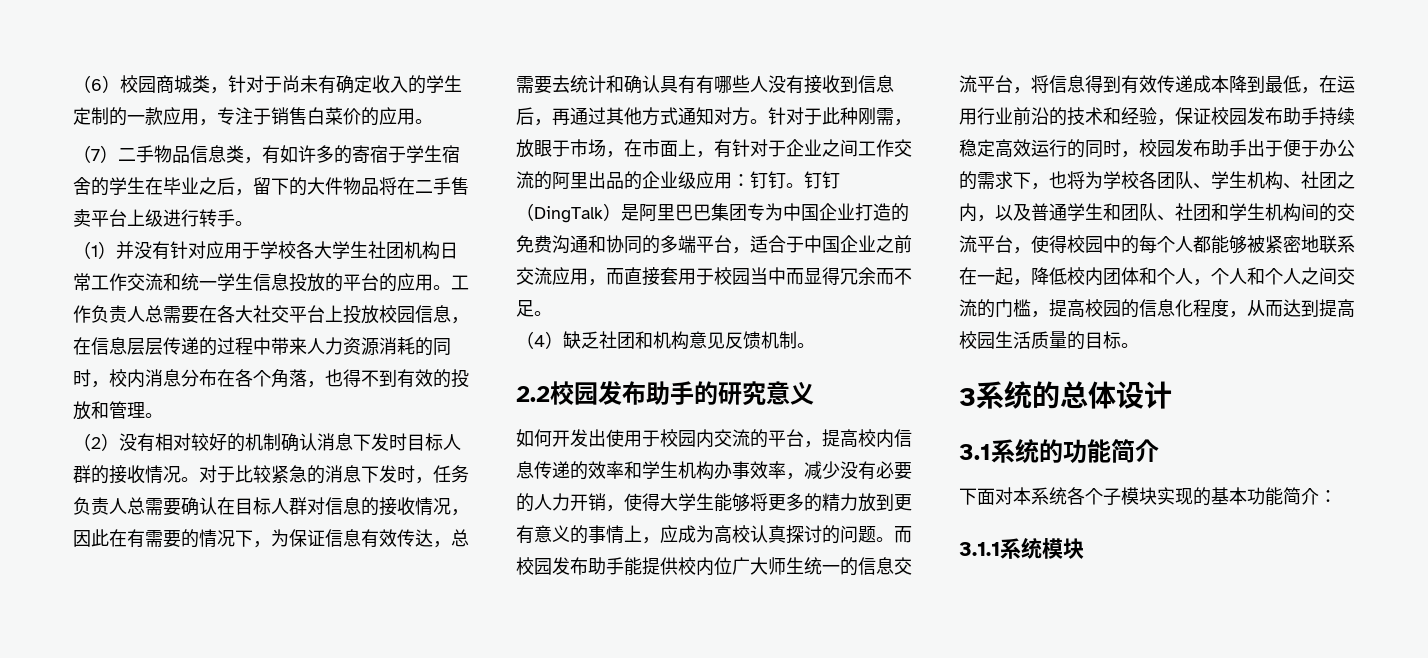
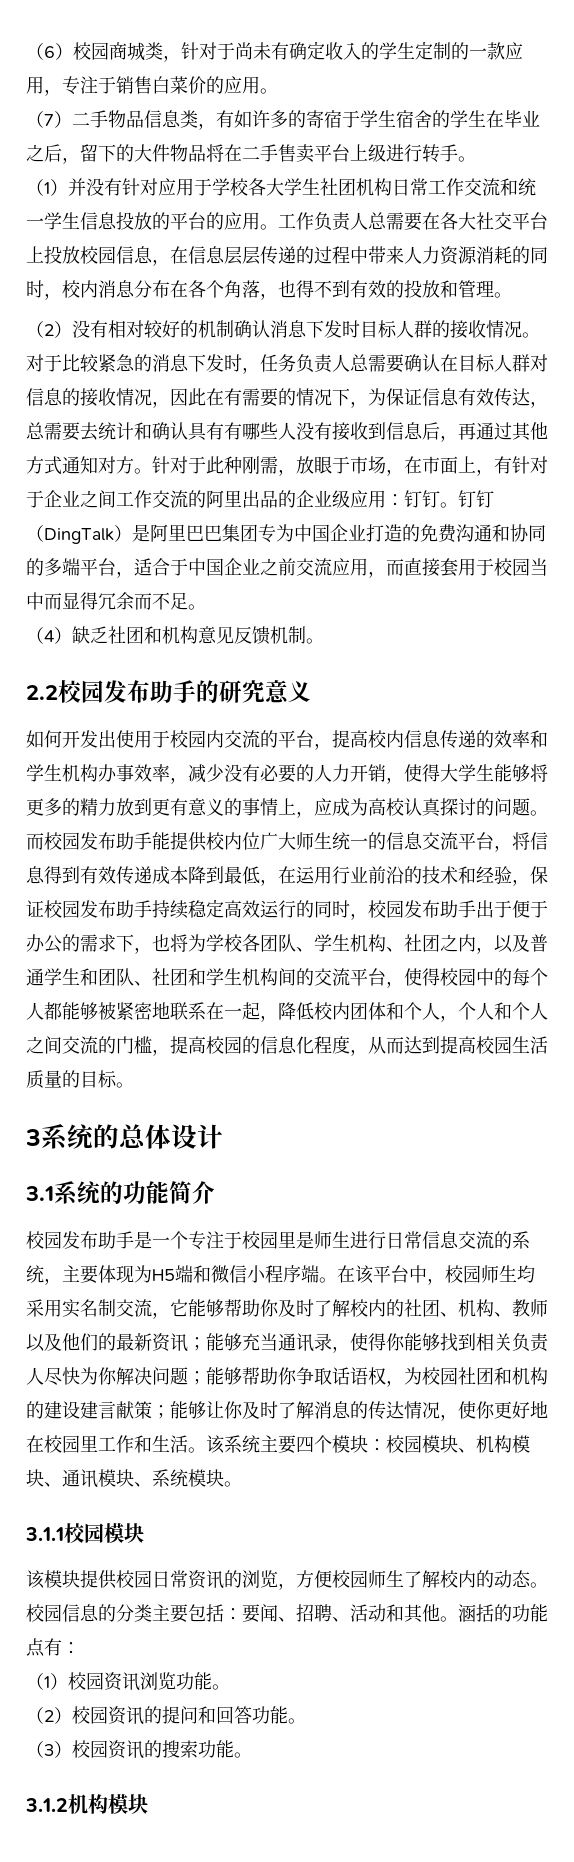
- 下面对本系统各个子模块实现的基本功能简介：
- 3.1.1系统模块
+ 校园发布助手是一个专注于校园里是师生进行日常信息交流的系统，主要体现为H5端和微信小程序端。在该平台中，校园师生均采用实名制交流，它能够帮助你及时了解校内的社团、机构、教师以及他们的最新资讯；能够充当通讯录，使得你能够找到相关负责人尽快为你解决问题；能够帮助你争取话语权，为校园社团和机构的建设建言献策；能够让你及时了解消息的传达情况，使你更好地在校园里工作和生活。该系统主要四个模块：校园模块、机构模块、通讯模块、系统模块。
+ 3.1.1校园模块
+ 该模块提供校园日常资讯的浏览，方便校园师生了解校内的动态。校园信息的分类主要包括：要闻、招聘、活动和其他。涵括的功能点有：
+ （1）校园资讯浏览功能。
+ （2）校园资讯的提问和回答功能。
+ （3）校园资讯的搜索功能。
+ 3.1.2机构模块

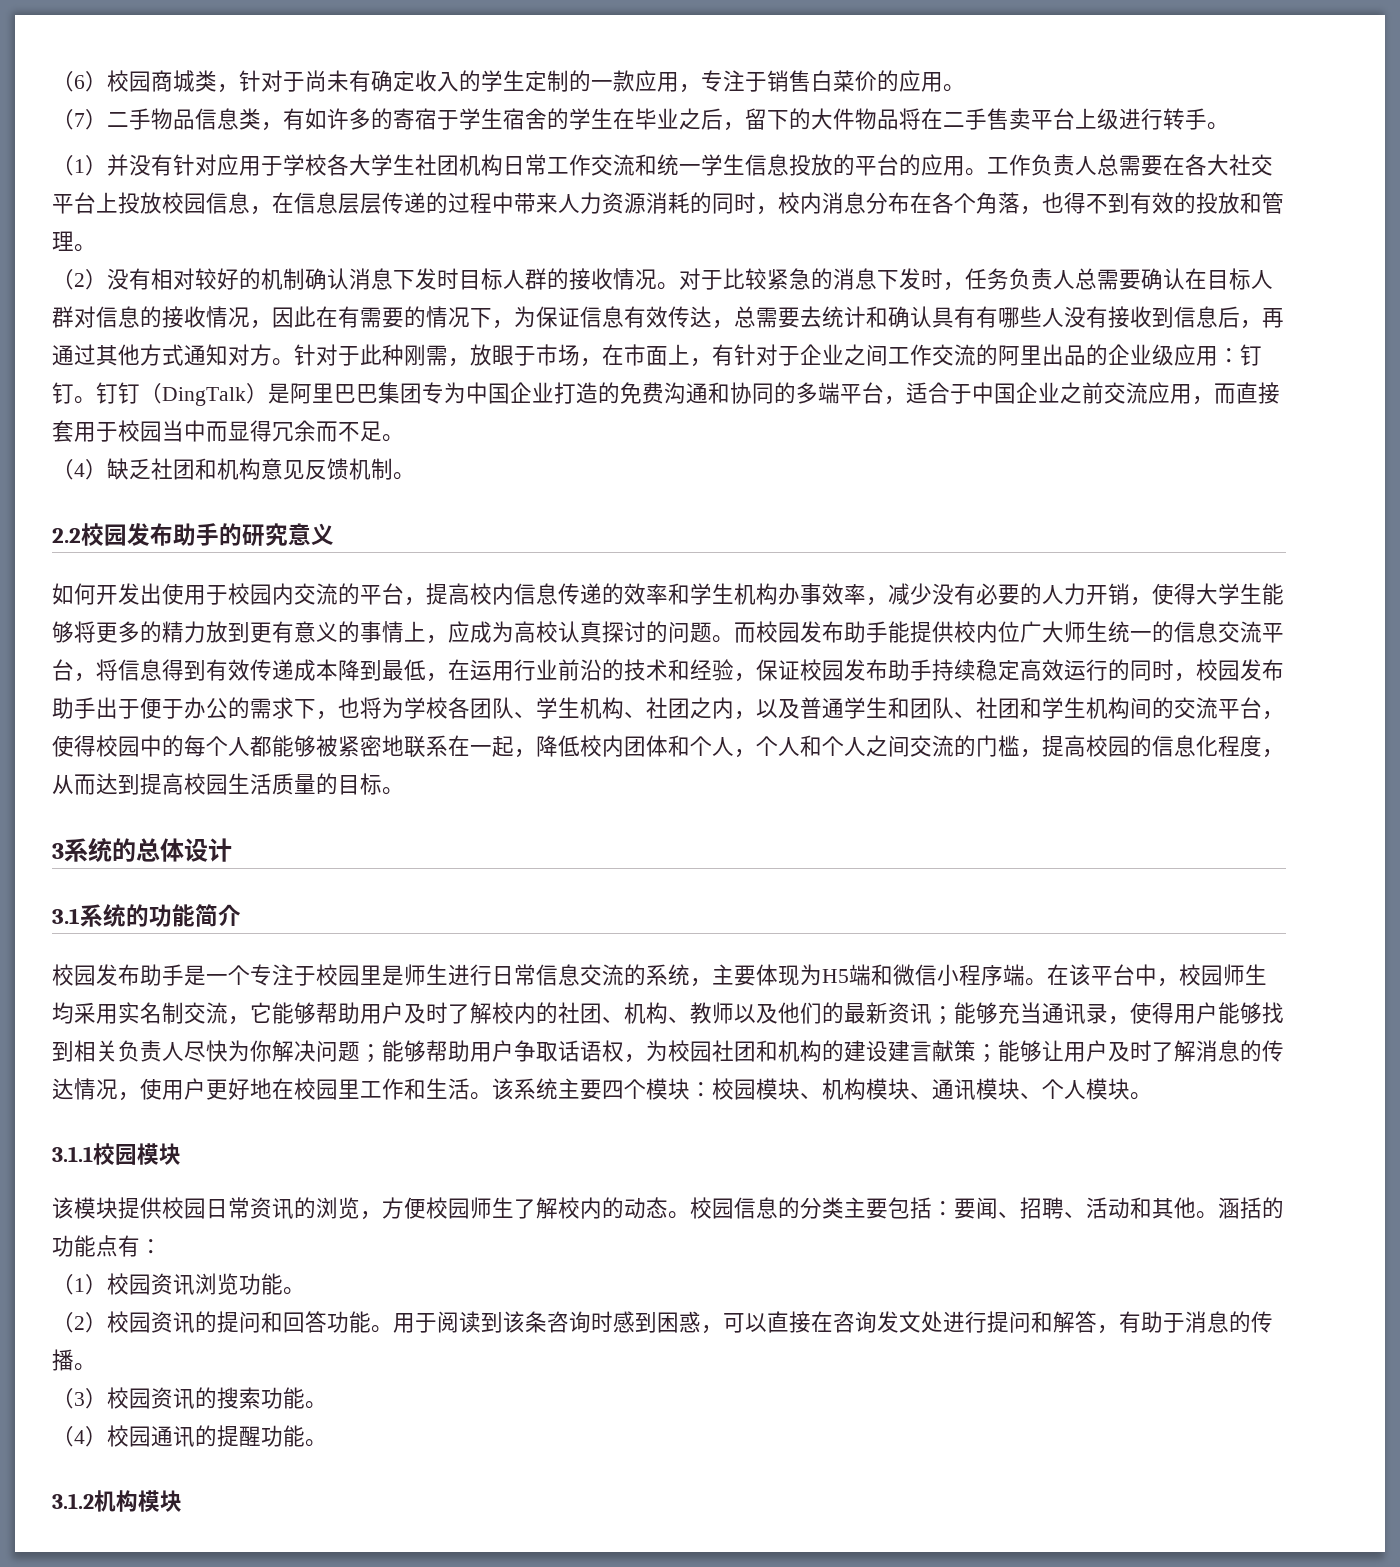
- 在该平台中，校园师生均采用实名制交流，它能够帮助你及时了解校内的社团、机构、教师以及他们的最新资讯；
+ 在该平台中，校园师生均采用实名制交流，它能够帮助用户及时了解校内的社团、机构、教师以及他们的最新资讯；
- 能够充当通讯录，使得你能够找到相关负责人尽快为你解决问题；
+ 能够充当通讯录，使得用户能够找到相关负责人尽快为你解决问题；
- 能够帮助你争取话语权，为校园社团和机构的建设建言献策；
+ 能够帮助用户争取话语权，为校园社团和机构的建设建言献策；
- 能够让你及时了解消息的传达情况，使你更好地在校园里工作和生活。
+ 能够让用户及时了解消息的传达情况，使用户更好地在校园里工作和生活。
- 该系统主要四个模块：校园模块、机构模块、通讯模块、系统模块。
+ 该系统主要四个模块：校园模块、机构模块、通讯模块、个人模块。
+ 用于阅读到该条咨询时感到困惑，可以直接在咨询发文处进行提问和解答，有助于消息的传播。
+ （4）校园通讯的提醒功能。

